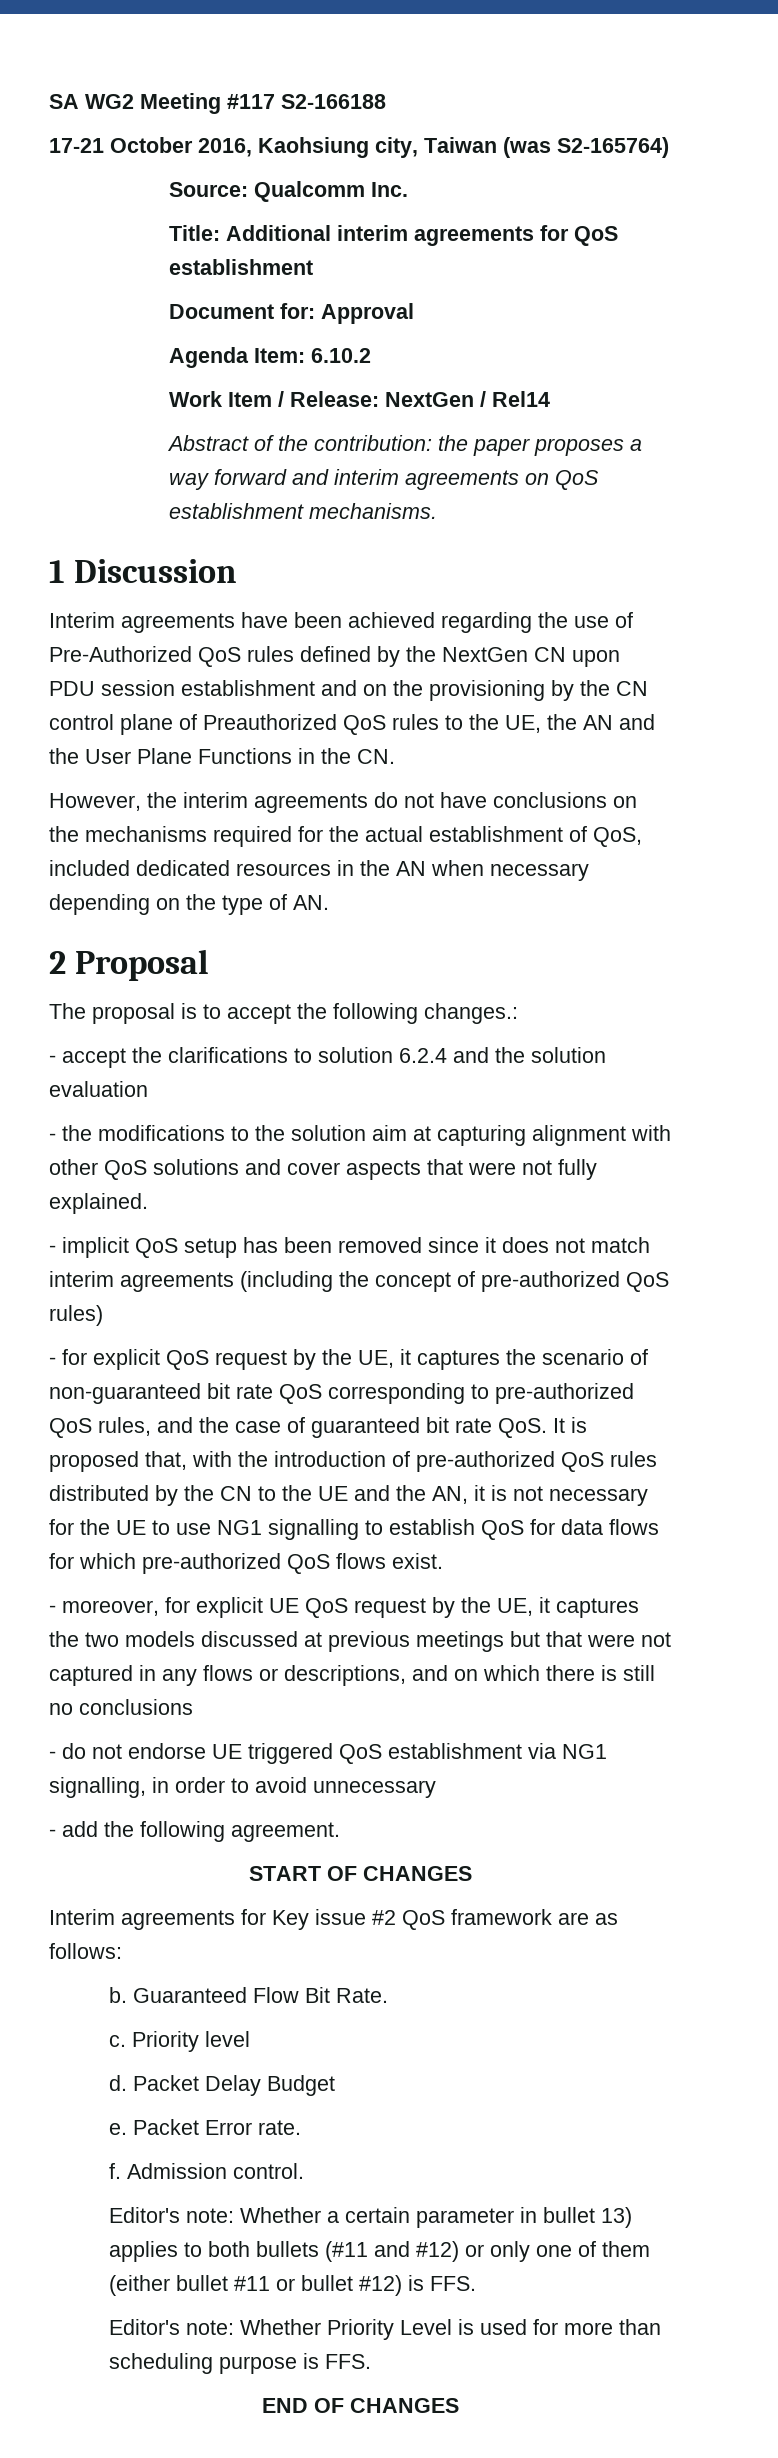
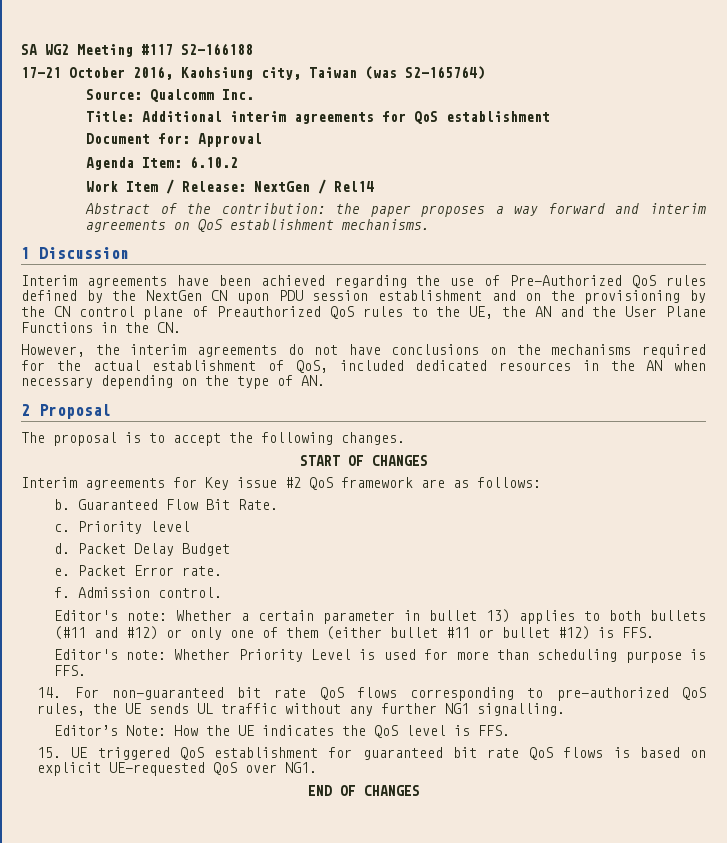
- The proposal is to accept the following changes.:
- - accept the clarifications to solution 6.2.4 and the solution evaluation
- - the modifications to the solution aim at capturing alignment with other QoS solutions and cover aspects that were not fully explained.
- - implicit QoS setup has been removed since it does not match interim agreements (including the concept of pre-authorized QoS rules)
- - for explicit QoS request by the UE, it captures the scenario of non-guaranteed bit rate QoS corresponding to pre-authorized QoS rules, and the case of guaranteed bit rate QoS. It is proposed that, with the introduction of pre-authorized QoS rules distributed by the CN to the UE and the AN, it is not necessary for the UE to use NG1 signalling to establish QoS for data flows for which pre-authorized QoS flows exist.
- - moreover, for explicit UE QoS request by the UE, it captures the two models discussed at previous meetings but that were not captured in any flows or descriptions, and on which there is still no conclusions
- - do not endorse UE triggered QoS establishment via NG1 signalling, in order to avoid unnecessary
- - add the following agreement.
+ The proposal is to accept the following changes.
+ 14. For non-guaranteed bit rate QoS flows corresponding to pre-authorized QoS rules, the UE sends UL traffic without any further NG1 signalling.
+ Editor’s Note: How the UE indicates the QoS level is FFS.
+ 15. UE triggered QoS establishment for guaranteed bit rate QoS flows is based on explicit UE-requested QoS over NG1.

